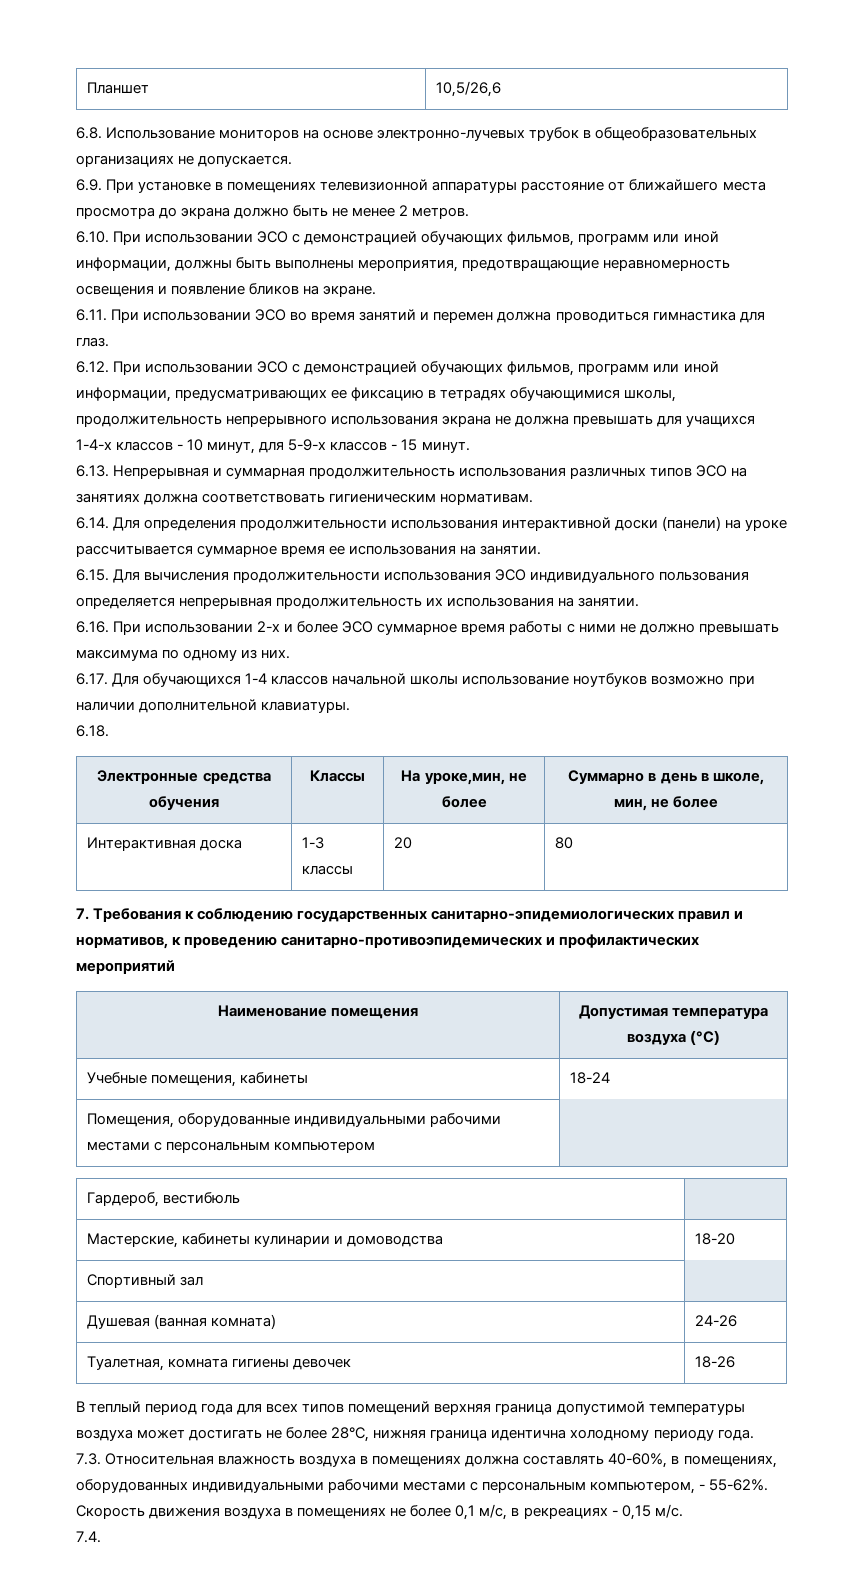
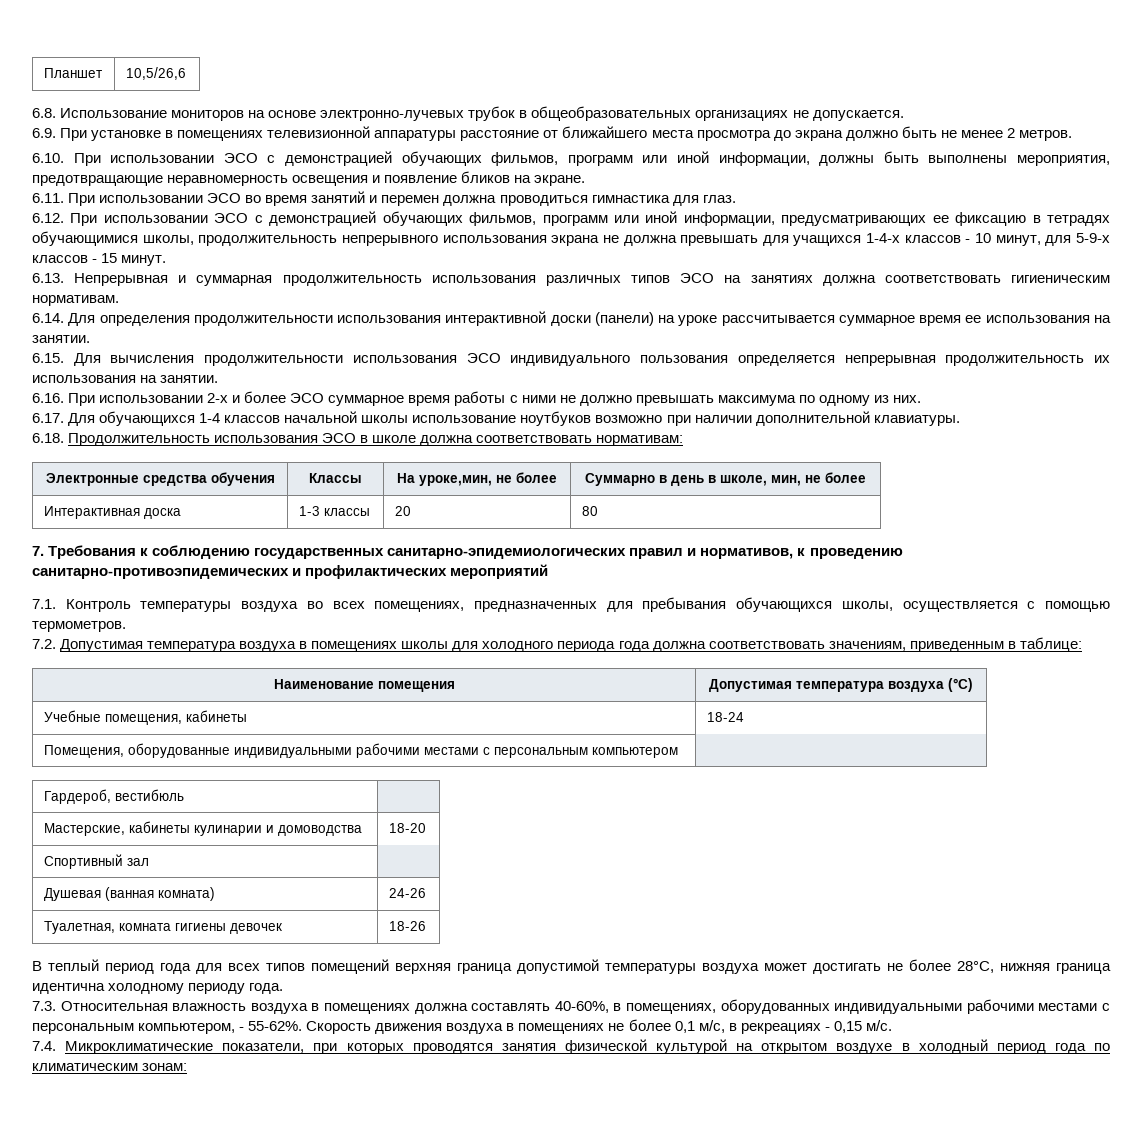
- 6.18.
+ 6.18. Продолжительность использования ЭСО в школе должна соответствовать нормативам:
+ 7.1. Контроль температуры воздуха во всех помещениях, предназначенных для пребывания обучающихся школы, осуществляется с помощью термометров.
+ 7.2. Допустимая температура воздуха в помещениях школы для холодного периода года должна соответствовать значениям, приведенным в таблице:
- 7.4.
+ 7.4. Микроклиматические показатели, при которых проводятся занятия физической культурой на открытом воздухе в холодный период года по климатическим зонам:

